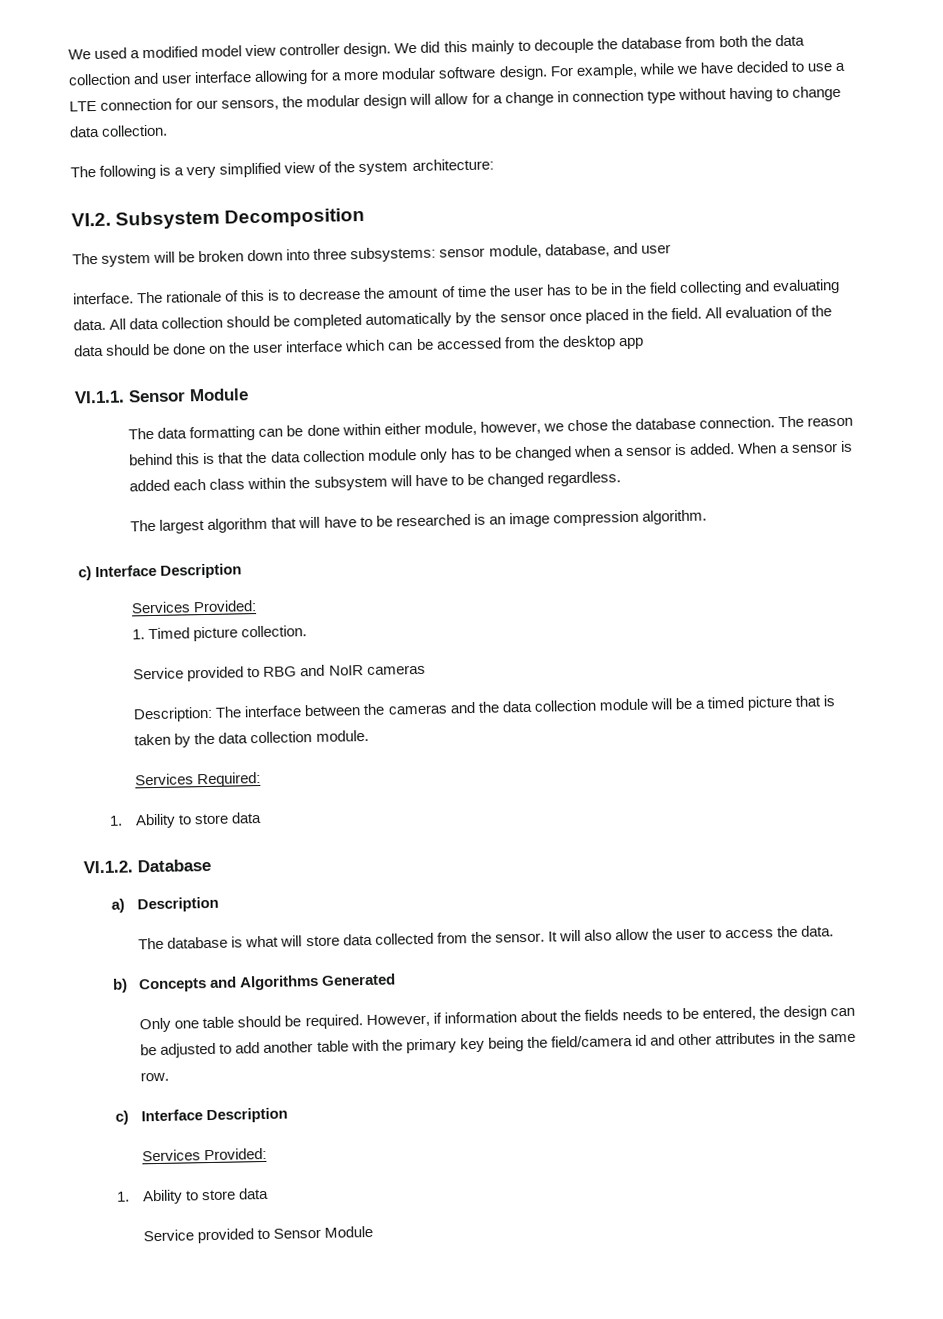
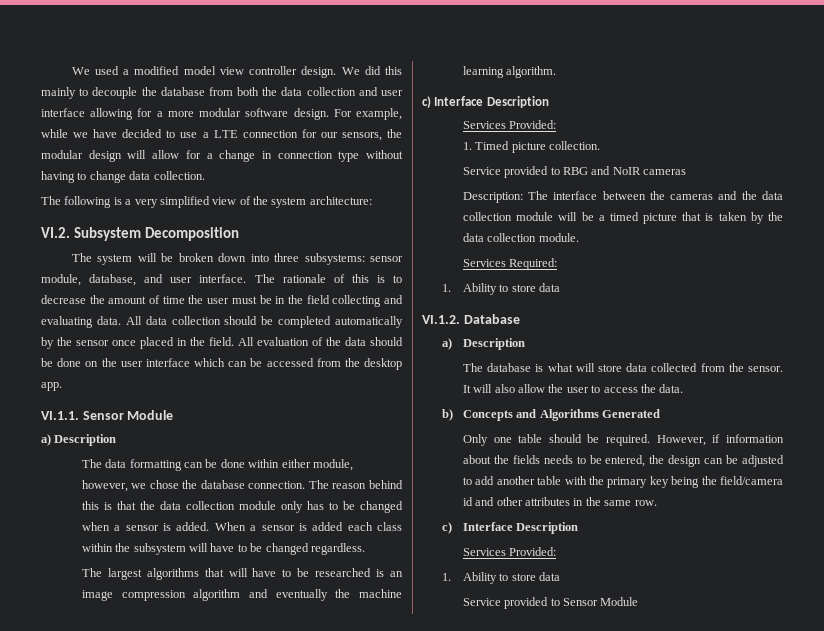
- The system will be broken down into three subsystems: sensor module, database, and user
- interface.
+ The system will be broken down into three subsystems: sensor module, database, and user interface.
- The rationale of this is to decrease the amount of time the user has to be in the field collecting and evaluating data.
+ The rationale of this is to decrease the amount of time the user must be in the field collecting and evaluating data.
- All evaluation of the data should be done on the user interface which can be accessed from the desktop app
+ All evaluation of the data should be done on the user interface which can be accessed from the desktop app.
  VI.1.1. Sensor Module
+ a) Description
- The largest algorithm that will have to be researched is an image compression algorithm.
+ The largest algorithms that will have to be researched is an image compression algorithm and eventually the machine learning algorithm.

